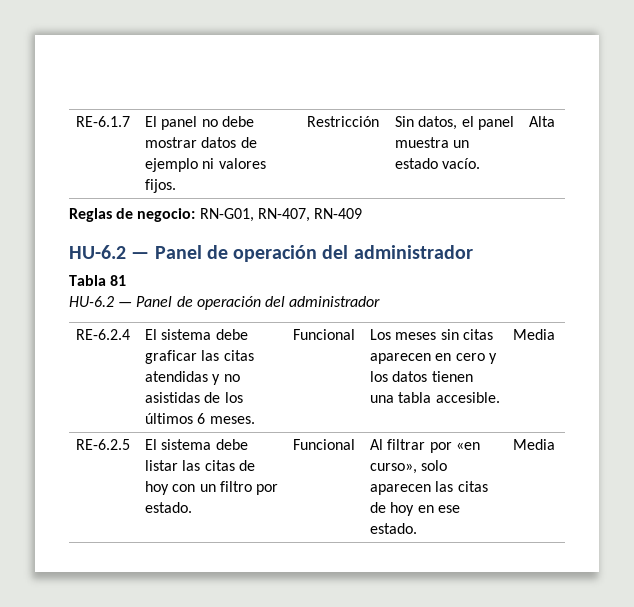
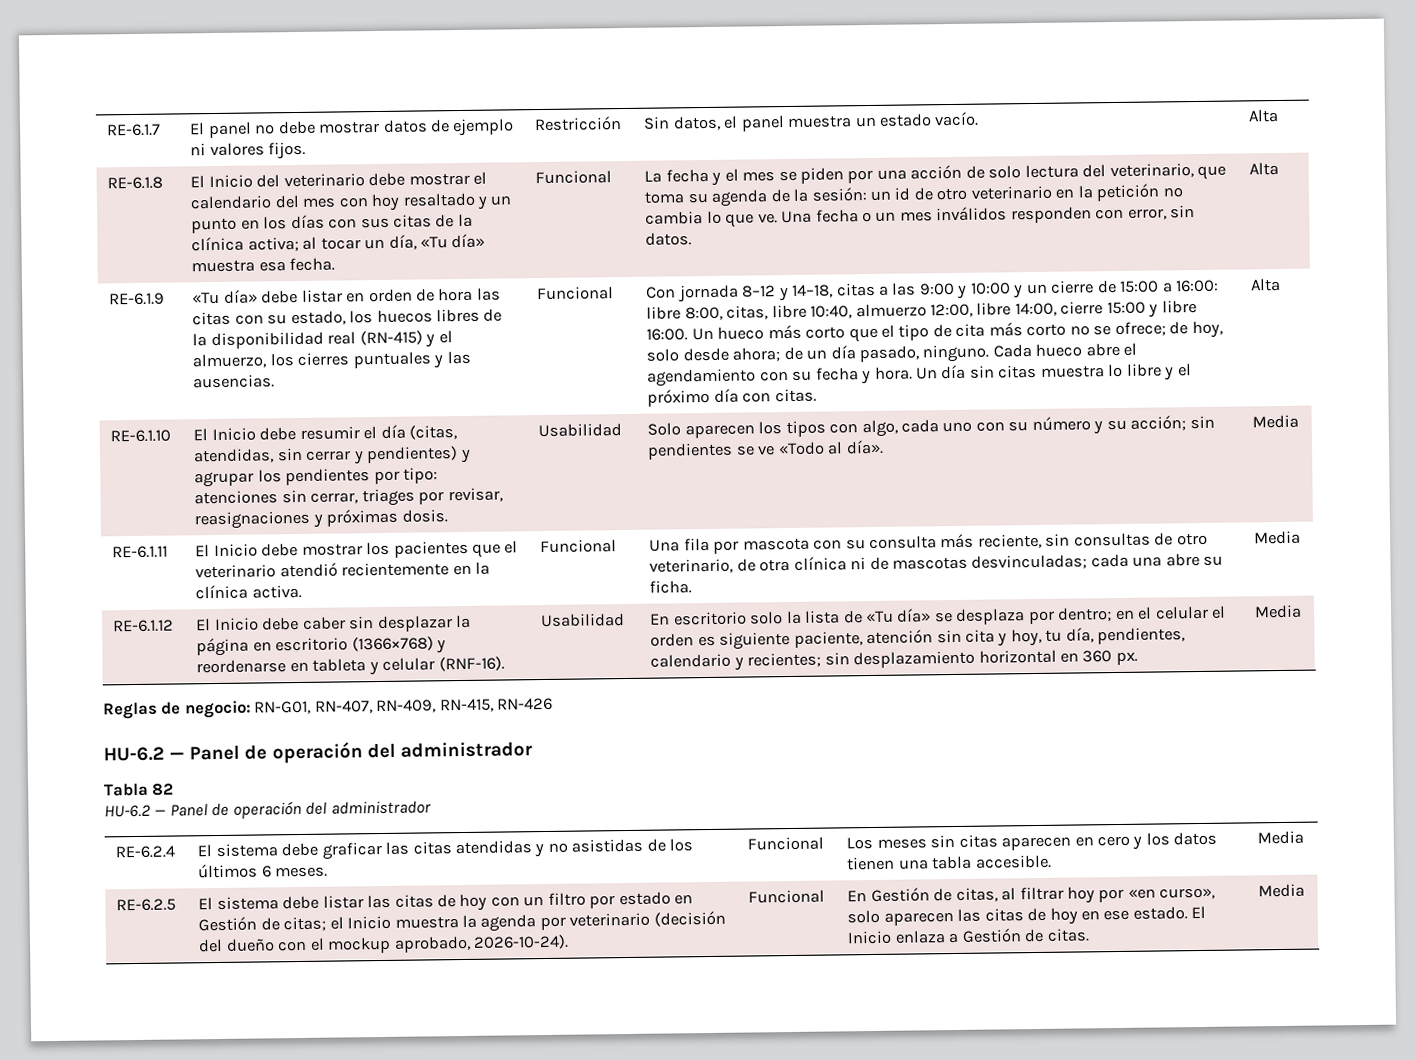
+ RE-6.1.8 | El Inicio del veterinario debe mostrar el calendario del mes con hoy resaltado y un punto en los días con sus citas de la clínica activa; al tocar un día, «Tu día» muestra esa fecha. | Funcional | La fecha y el mes se piden por una acción de solo lectura del veterinario, que toma su agenda de la sesión: un id de otro veterinario en la petición no cambia lo que ve. Una fecha o un mes inválidos responden con error, sin datos. | Alta
+ RE-6.1.9 | «Tu día» debe listar en orden de hora las citas con su estado, los huecos libres de la disponibilidad real (RN-415) y el almuerzo, los cierres puntuales y las ausencias. | Funcional | Con jornada 8–12 y 14–18, citas a las 9:00 y 10:00 y un cierre de 15:00 a 16:00: libre 8:00, citas, libre 10:40, almuerzo 12:00, libre 14:00, cierre 15:00 y libre 16:00. Un hueco más corto que el tipo de cita más corto no se ofrece; de hoy, solo desde ahora; de un día pasado, ninguno. Cada hueco abre el agendamiento con su fecha y hora. Un día sin citas muestra lo libre y el próximo día con citas. | Alta
+ RE-6.1.10 | El Inicio debe resumir el día (citas, atendidas, sin cerrar y pendientes) y agrupar los pendientes por tipo: atenciones sin cerrar, triages por revisar, reasignaciones y próximas dosis. | Usabilidad | Solo aparecen los tipos con algo, cada uno con su número y su acción; sin pendientes se ve «Todo al día». | Media
+ RE-6.1.11 | El Inicio debe mostrar los pacientes que el veterinario atendió recientemente en la clínica activa. | Funcional | Una fila por mascota con su consulta más reciente, sin consultas de otro veterinario, de otra clínica ni de mascotas desvinculadas; cada una abre su ficha. | Media
+ RE-6.1.12 | El Inicio debe caber sin desplazar la página en escritorio (1366×768) y reordenarse en tableta y celular (RNF-16). | Usabilidad | En escritorio solo la lista de «Tu día» se desplaza por dentro; en el celular el orden es siguiente paciente, atención sin cita y hoy, tu día, pendientes, calendario y recientes; sin desplazamiento horizontal en 360 px. | Media
- Reglas de negocio: RN-G01, RN-407, RN-409
+ Reglas de negocio: RN-G01, RN-407, RN-409, RN-415, RN-426
- Tabla 81
+ Tabla 82
- El sistema debe listar las citas de hoy con un filtro por estado. | Funcional | Al filtrar por «en curso», solo aparecen las citas de hoy en ese estado.
+ El sistema debe listar las citas de hoy con un filtro por estado en Gestión de citas; el Inicio muestra la agenda por veterinario (decisión del dueño con el mockup aprobado, 2026-10-24). | Funcional | En Gestión de citas, al filtrar hoy por «en curso», solo aparecen las citas de hoy en ese estado. El Inicio enlaza a Gestión de citas.

